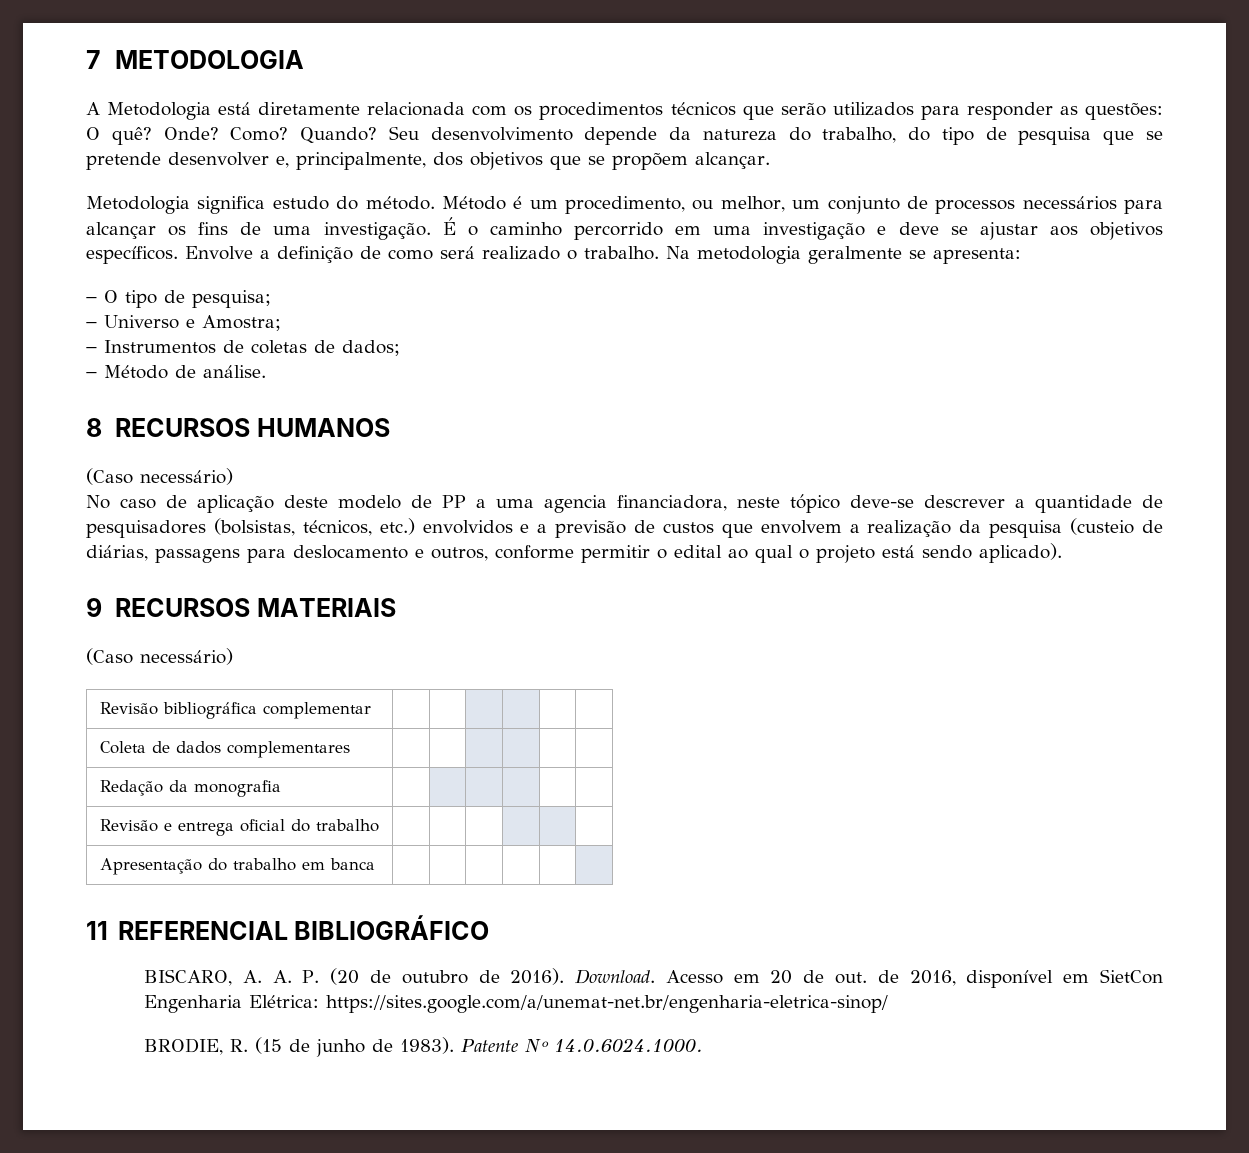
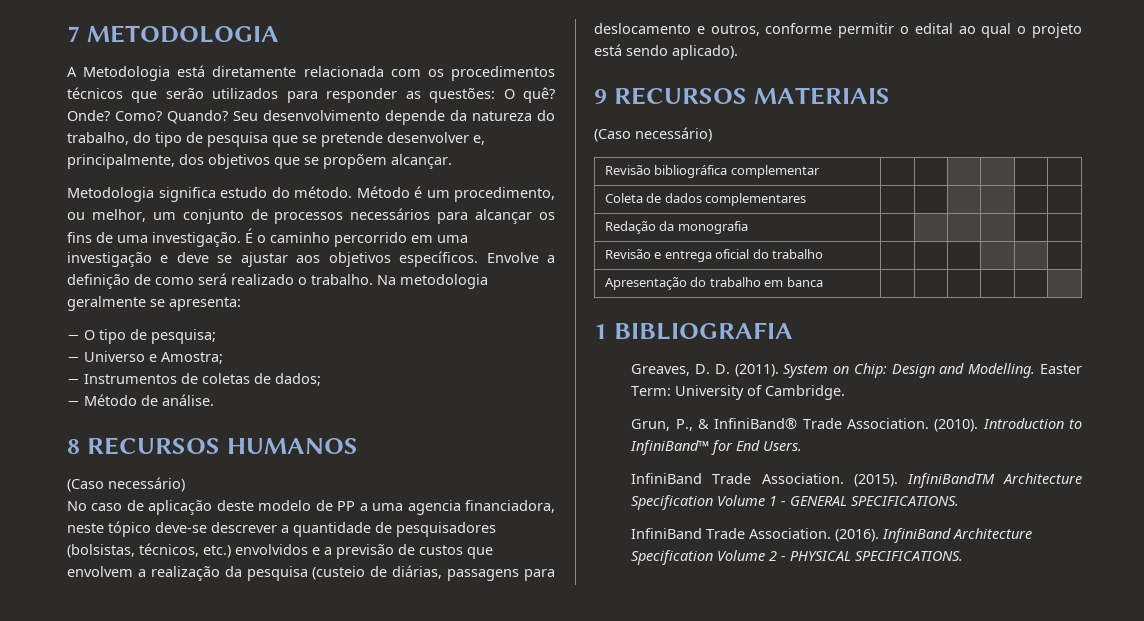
- 11 REFERENCIAL BIBLIOGRÁFICO
- BISCARO, A. A. P. (20 de outubro de 2016). Download. Acesso em 20 de out. de 2016, disponível em SietCon Engenharia Elétrica: https://sites.google.com/a/unemat-net.br/engenharia-eletrica-sinop/
- BRODIE, R. (15 de junho de 1983). Patente Nº 14.0.6024.1000.
+ 1 BIBLIOGRAFIA
+ Greaves, D. D. (2011). System on Chip: Design and Modelling. Easter Term: University of Cambridge.
+ Grun, P., & InfiniBand® Trade Association. (2010). Introduction to InfiniBand™ for End Users.
+ InfiniBand Trade Association. (2015). InfiniBandTM Architecture Specification Volume 1 - GENERAL SPECIFICATIONS.
+ InfiniBand Trade Association. (2016). InfiniBand Architecture Specification Volume 2 - PHYSICAL SPECIFICATIONS.

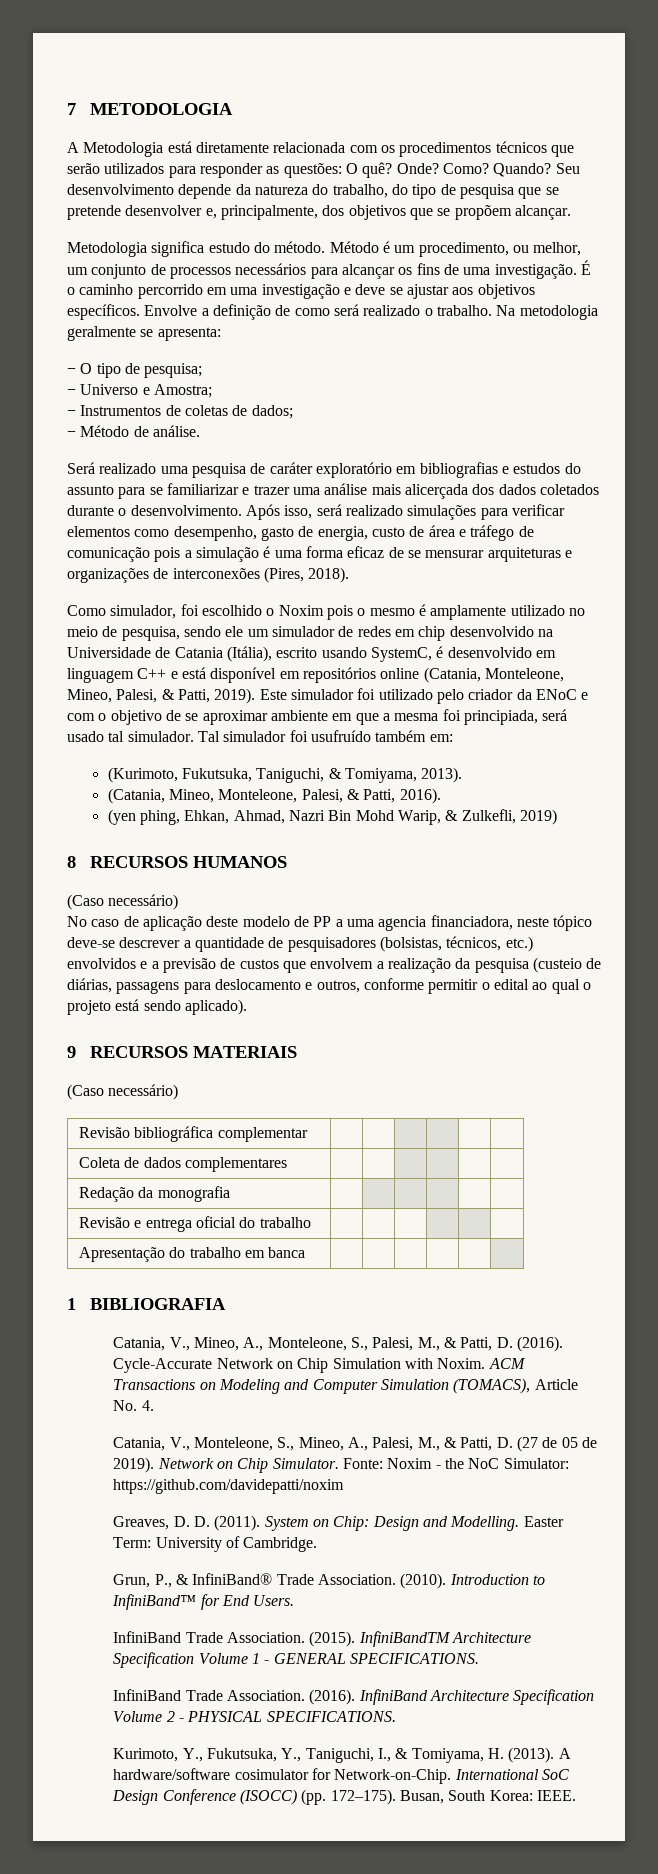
+ Será realizado uma pesquisa de caráter exploratório em bibliografias e estudos do assunto para se familiarizar e trazer uma análise mais alicerçada dos dados coletados durante o desenvolvimento. Após isso, será realizado simulações para verificar elementos como desempenho, gasto de energia, custo de área e tráfego de comunicação pois a simulação é uma forma eficaz de se mensurar arquiteturas e organizações de interconexões (Pires, 2018).
+ Como simulador, foi escolhido o Noxim pois o mesmo é amplamente utilizado no meio de pesquisa, sendo ele um simulador de redes em chip desenvolvido na Universidade de Catania (Itália), escrito usando SystemC, é desenvolvido em linguagem C++ e está disponível em repositórios online (Catania, Monteleone, Mineo, Palesi, & Patti, 2019). Este simulador foi utilizado pelo criador da ENoC e com o objetivo de se aproximar ambiente em que a mesma foi principiada, será usado tal simulador. Tal simulador foi usufruído também em:
+ (Kurimoto, Fukutsuka, Taniguchi, & Tomiyama, 2013).
+ (Catania, Mineo, Monteleone, Palesi, & Patti, 2016).
+ (yen phing, Ehkan, Ahmad, Nazri Bin Mohd Warip, & Zulkefli, 2019)
+ Catania, V., Mineo, A., Monteleone, S., Palesi, M., & Patti, D. (2016). Cycle-Accurate Network on Chip Simulation with Noxim. ACM Transactions on Modeling and Computer Simulation (TOMACS), Article No. 4.
+ Catania, V., Monteleone, S., Mineo, A., Palesi, M., & Patti, D. (27 de 05 de 2019). Network on Chip Simulator. Fonte: Noxim - the NoC Simulator: https://github.com/davidepatti/noxim
+ Kurimoto, Y., Fukutsuka, Y., Taniguchi, I., & Tomiyama, H. (2013). A hardware/software cosimulator for Network-on-Chip. International SoC Design Conference (ISOCC) (pp. 172–175). Busan, South Korea: IEEE.

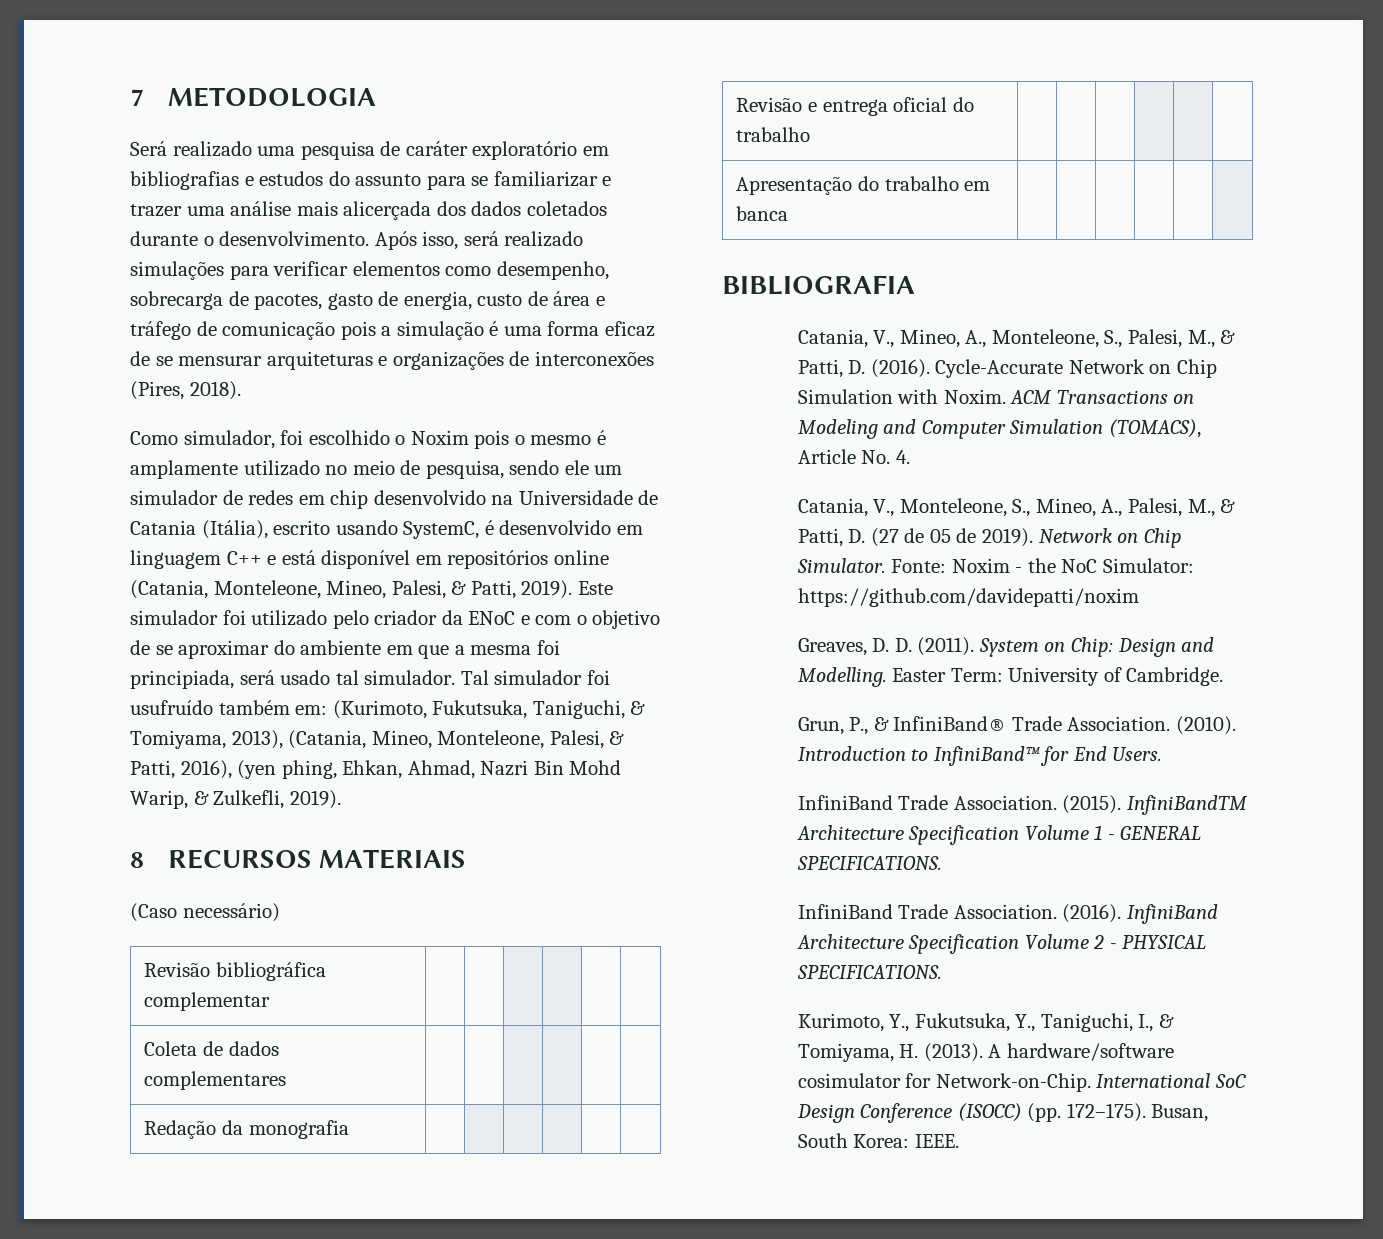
- A Metodologia está diretamente relacionada com os procedimentos técnicos que serão utilizados para responder as questões: O quê? Onde? Como? Quando? Seu desenvolvimento depende da natureza do trabalho, do tipo de pesquisa que se pretende desenvolver e, principalmente, dos objetivos que se propõem alcançar.
- Metodologia significa estudo do método. Método é um procedimento, ou melhor, um conjunto de processos necessários para alcançar os fins de uma investigação. É o caminho percorrido em uma investigação e deve se ajustar aos objetivos específicos. Envolve a definição de como será realizado o trabalho. Na metodologia geralmente se apresenta:
- − O tipo de pesquisa;
- − Universo e Amostra;
- − Instrumentos de coletas de dados;
- − Método de análise.
- Após isso, será realizado simulações para verificar elementos como desempenho, gasto de energia, custo de área e tráfego de comunicação pois a simulação é uma forma eficaz de se mensurar arquiteturas e organizações de interconexões (Pires, 2018).
+ Após isso, será realizado simulações para verificar elementos como desempenho, sobrecarga de pacotes, gasto de energia, custo de área e tráfego de comunicação pois a simulação é uma forma eficaz de se mensurar arquiteturas e organizações de interconexões (Pires, 2018).
- Este simulador foi utilizado pelo criador da ENoC e com o objetivo de se aproximar ambiente em que a mesma foi principiada, será usado tal simulador.
+ Este simulador foi utilizado pelo criador da ENoC e com o objetivo de se aproximar do ambiente em que a mesma foi principiada, será usado tal simulador.
- Tal simulador foi usufruído também em:
- (Kurimoto, Fukutsuka, Taniguchi, & Tomiyama, 2013).
- (Catania, Mineo, Monteleone, Palesi, & Patti, 2016).
- (yen phing, Ehkan, Ahmad, Nazri Bin Mohd Warip, & Zulkefli, 2019)
- 8 RECURSOS HUMANOS
- (Caso necessário)
- No caso de aplicação deste modelo de PP a uma agencia financiadora, neste tópico deve-se descrever a quantidade de pesquisadores (bolsistas, técnicos, etc.) envolvidos e a previsão de custos que envolvem a realização da pesquisa (custeio de diárias, passagens para deslocamento e outros, conforme permitir o edital ao qual o projeto está sendo aplicado).
- 9 RECURSOS MATERIAIS
+ Tal simulador foi usufruído também em: (Kurimoto, Fukutsuka, Taniguchi, & Tomiyama, 2013), (Catania, Mineo, Monteleone, Palesi, & Patti, 2016), (yen phing, Ehkan, Ahmad, Nazri Bin Mohd Warip, & Zulkefli, 2019).
+ 8 RECURSOS MATERIAIS
- 1 BIBLIOGRAFIA
+ BIBLIOGRAFIA

